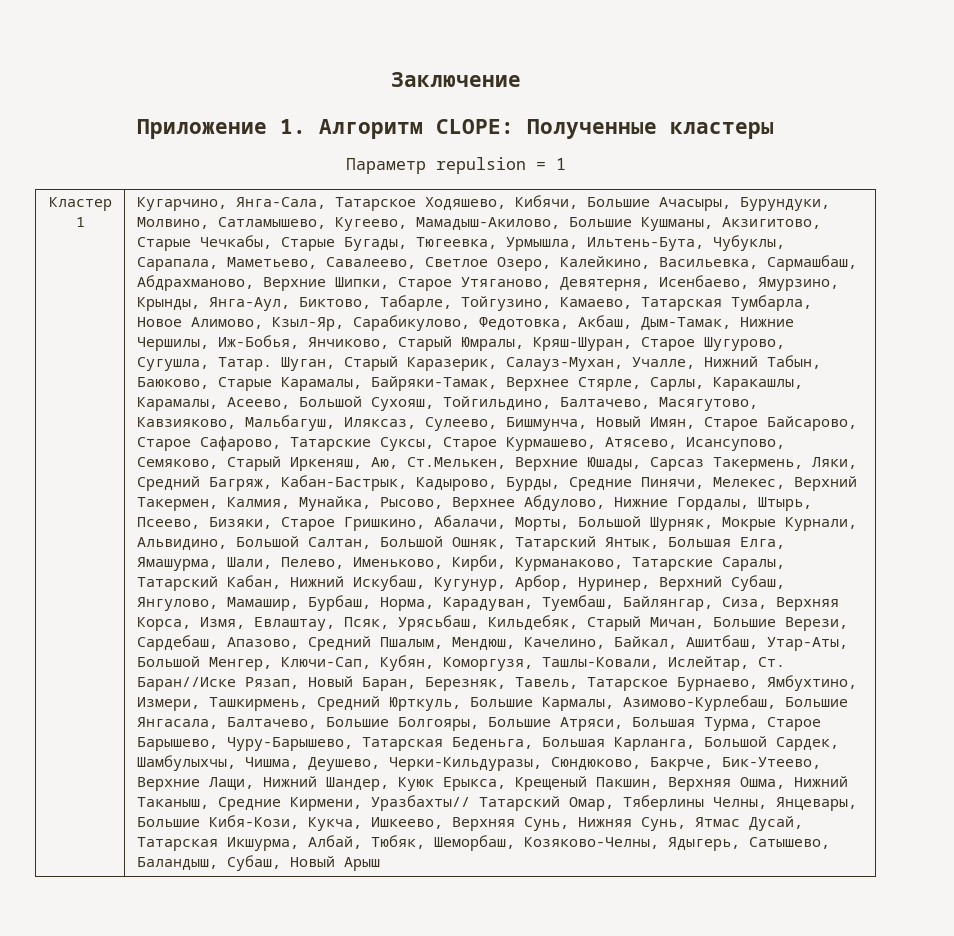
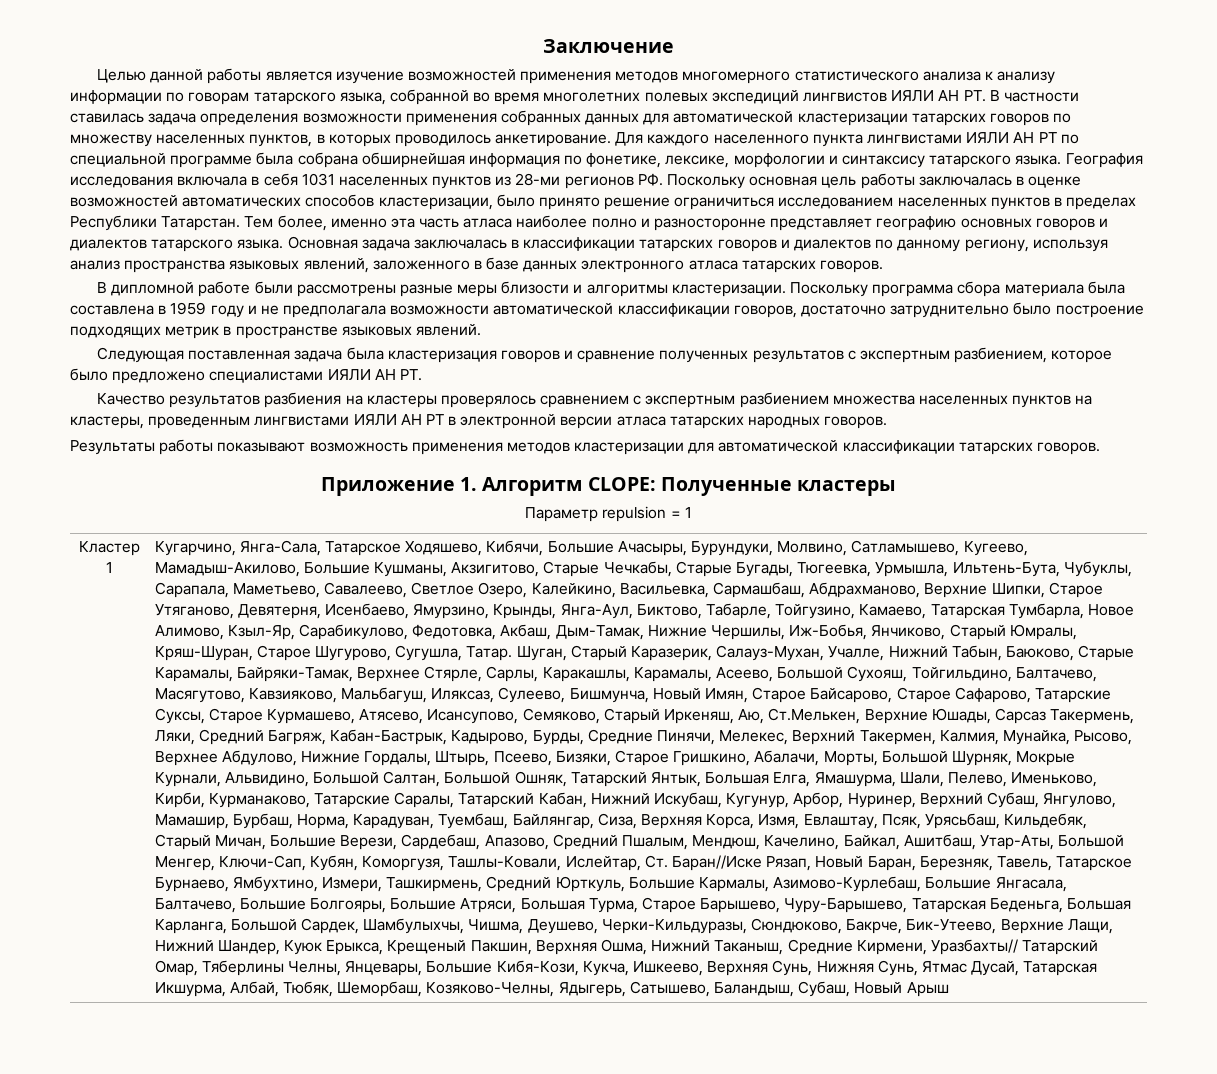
+ Целью данной работы является изучение возможностей применения методов многомерного статистического анализа к анализу информации по говорам татарского языка, собранной во время многолетних полевых экспедиций лингвистов ИЯЛИ АН РТ. В частности ставилась задача определения возможности применения собранных данных для автоматической кластеризации татарских говоров по множеству населенных пунктов, в которых проводилось анкетирование. Для каждого населенного пункта лингвистами ИЯЛИ АН РТ по специальной программе была собрана обширнейшая информация по фонетике, лексике, морфологии и синтаксису татарского языка. География исследования включала в себя 1031 населенных пунктов из 28-ми регионов РФ. Поскольку основная цель работы заключалась в оценке возможностей автоматических способов кластеризации, было принято решение ограничиться исследованием населенных пунктов в пределах Республики Татарстан. Тем более, именно эта часть атласа наиболее полно и разносторонне представляет географию основных говоров и диалектов татарского языка. Основная задача заключалась в классификации татарских говоров и диалектов по данному региону, используя анализ пространства языковых явлений, заложенного в базе данных электронного атласа татарских говоров.
+ В дипломной работе были рассмотрены разные меры близости и алгоритмы кластеризации. Поскольку программа сбора материала была составлена в 1959 году и не предполагала возможности автоматической классификации говоров, достаточно затруднительно было построение подходящих метрик в пространстве языковых явлений.
+ Следующая поставленная задача была кластеризация говоров и сравнение полученных результатов с экспертным разбиением, которое было предложено специалистами ИЯЛИ АН РТ.
+ Качество результатов разбиения на кластеры проверялось сравнением с экспертным разбиением множества населенных пунктов на кластеры, проведенным лингвистами ИЯЛИ АН РТ в электронной версии атласа татарских народных говоров.
+ Результаты работы показывают возможность применения методов кластеризации для автоматической классификации татарских говоров.

